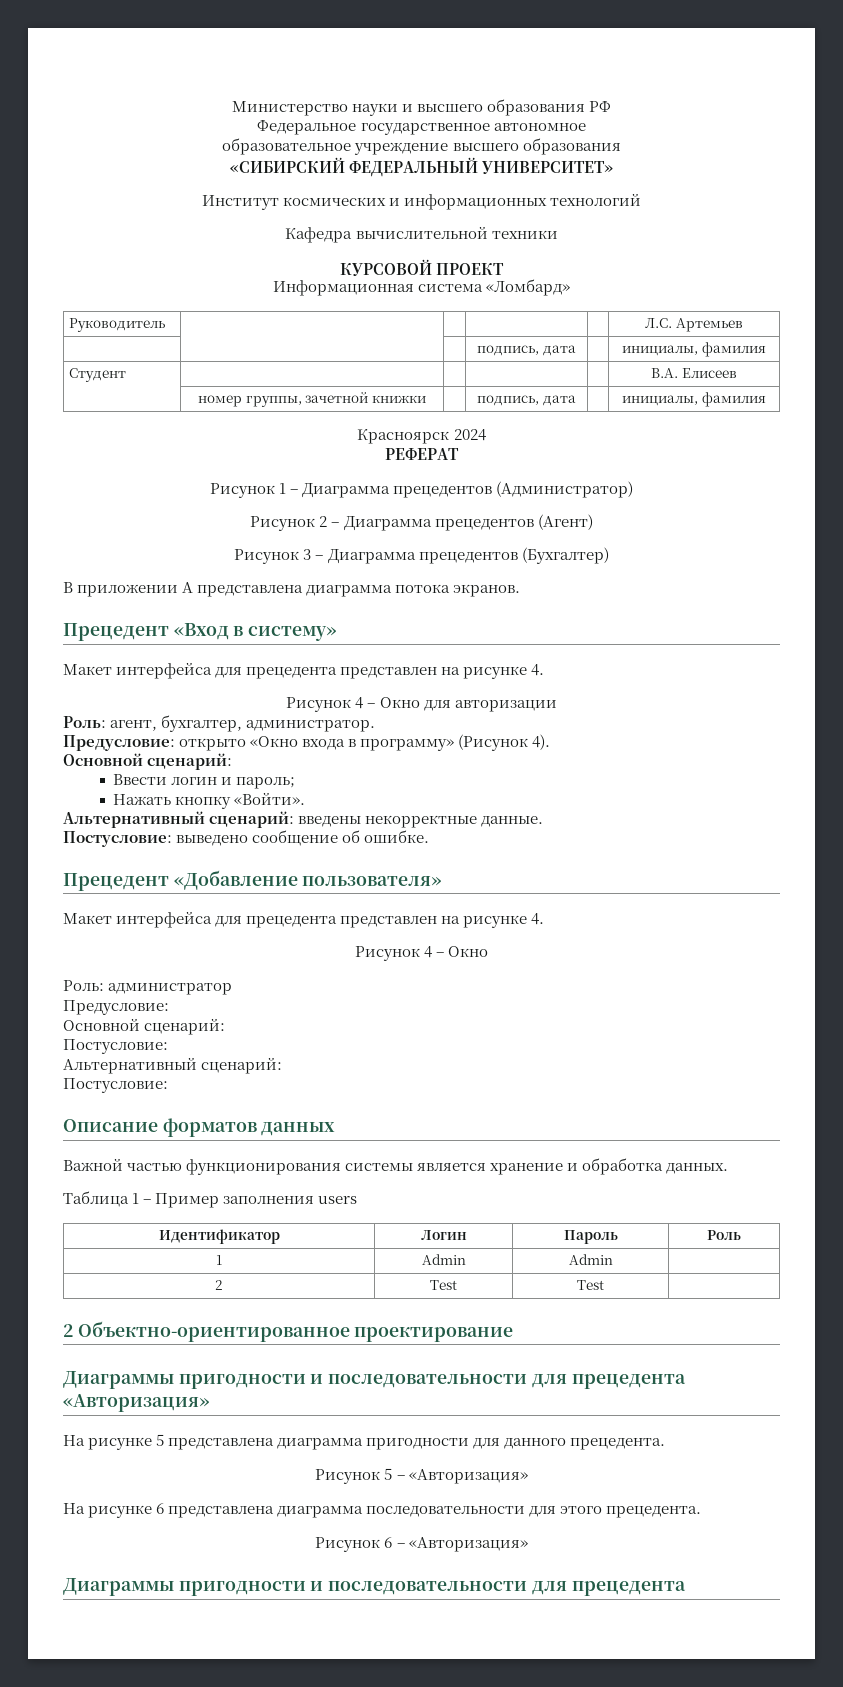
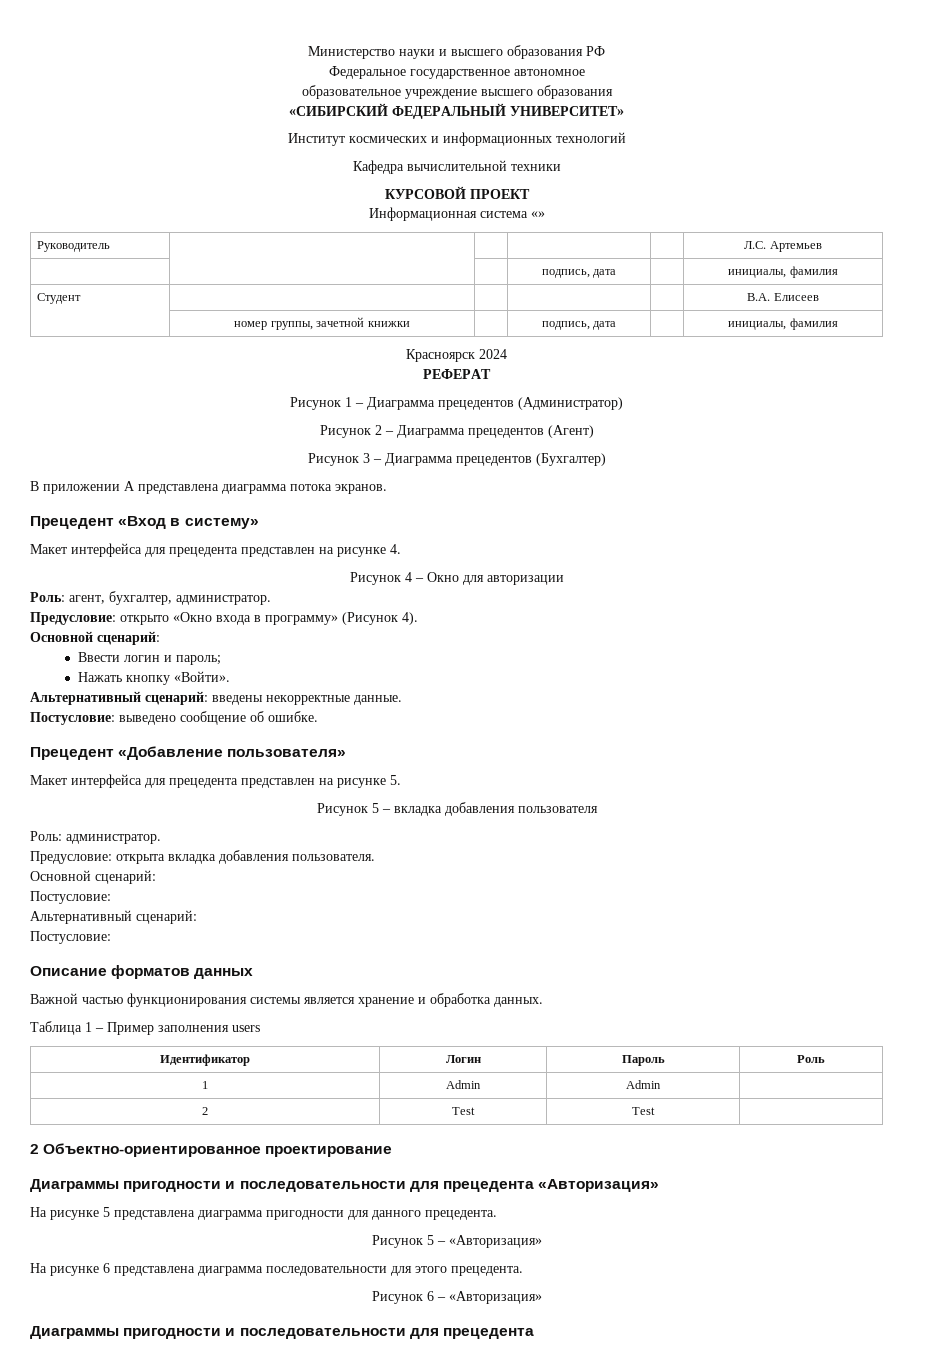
- Информационная система «Ломбард»
+ Информационная система «»
  Прецедент «Добавление пользователя»
- Макет интерфейса для прецедента представлен на рисунке 4.
- Рисунок 4 – Окно
- Роль: администратор
- Предусловие:
+ Макет интерфейса для прецедента представлен на рисунке 5.
+ Рисунок 5 – вкладка добавления пользователя
+ Роль: администратор.
+ Предусловие: открыта вкладка добавления пользователя.

